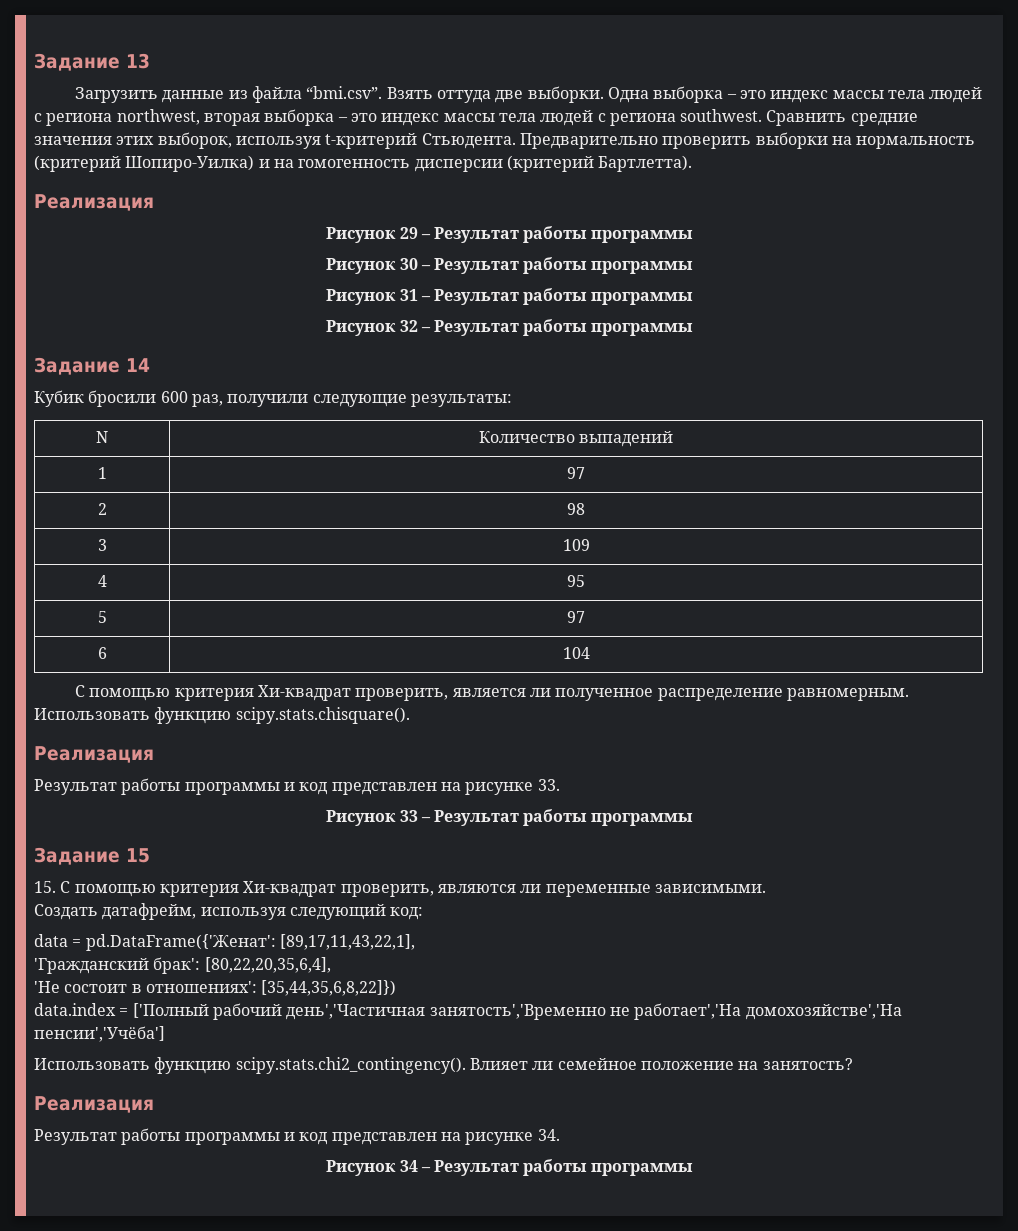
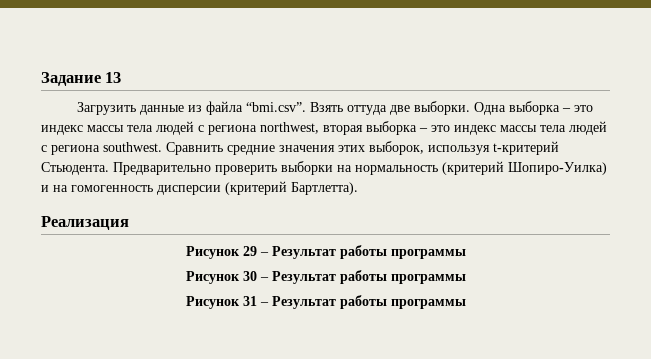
- Рисунок 32 – Результат работы программы
- Задание 14
- Кубик бросили 600 раз, получили следующие результаты:
- N | Количество выпадений
- 1 | 97
- 2 | 98
- 3 | 109
- 4 | 95
- 5 | 97
- 6 | 104
- С помощью критерия Хи-квадрат проверить, является ли полученное распределение равномерным. Использовать функцию scipy.stats.chisquare().
- Реализация
- Результат работы программы и код представлен на рисунке 33.
- Рисунок 33 – Результат работы программы
- Задание 15
- 15. С помощью критерия Хи-квадрат проверить, являются ли переменные зависимыми.
- Создать датафрейм, используя следующий код:
- data = pd.DataFrame({'Женат': [89,17,11,43,22,1],
- 'Гражданский брак': [80,22,20,35,6,4],
- 'Не состоит в отношениях': [35,44,35,6,8,22]})
- data.index = ['Полный рабочий день','Частичная занятость','Временно не работает','На домохозяйстве','На пенсии','Учёба']
- Использовать функцию scipy.stats.chi2_contingency(). Влияет ли семейное положение на занятость?
- Реализация
- Результат работы программы и код представлен на рисунке 34.
- Рисунок 34 – Результат работы программы

